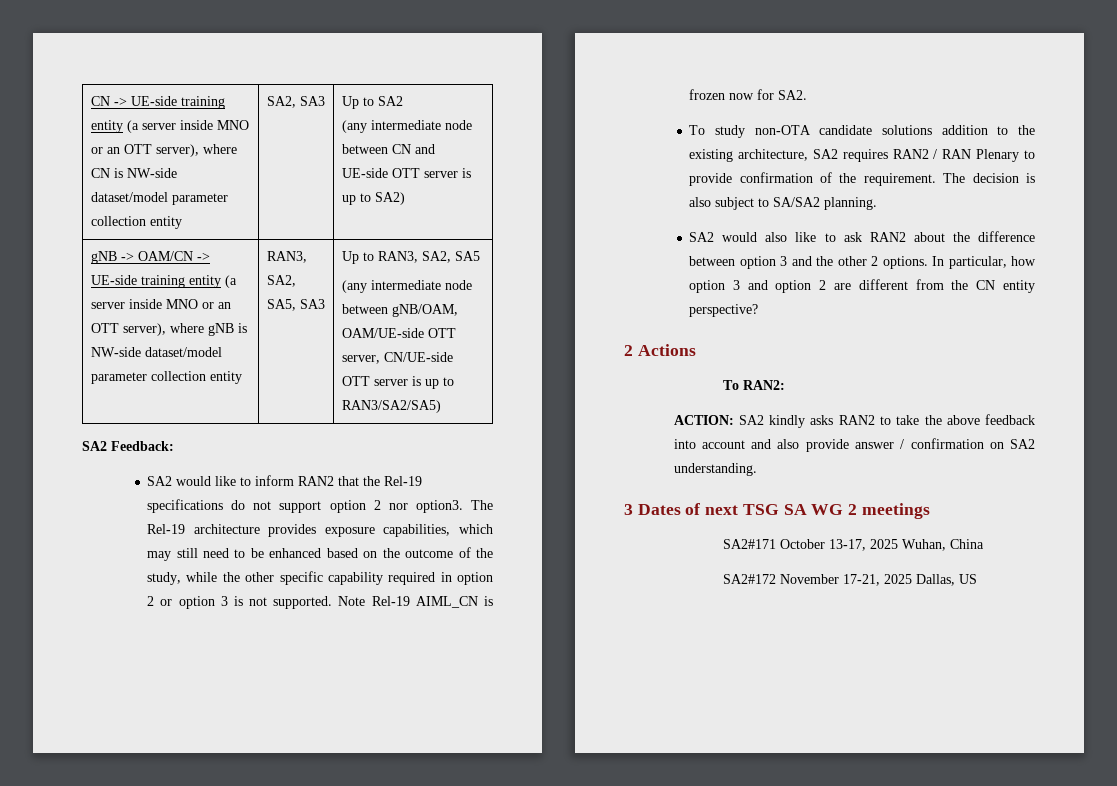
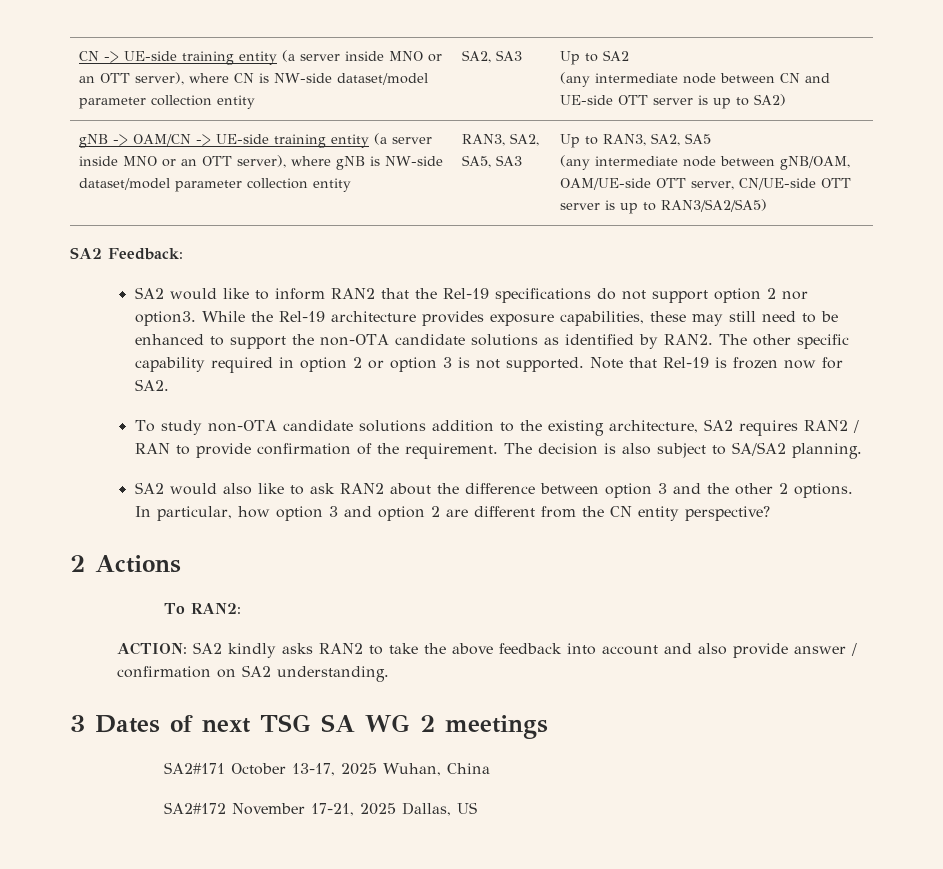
- The Rel-19 architecture provides exposure capabilities, which may still need to be enhanced based on the outcome of the study, while the other specific capability required in option 2 or option 3 is not supported.
+ While the Rel-19 architecture provides exposure capabilities, these may still need to be enhanced to support the non-OTA candidate solutions as identified by RAN2. The other specific capability required in option 2 or option 3 is not supported.
- Note Rel-19 AIML_CN is frozen now for SA2.
+ Note that Rel-19 is frozen now for SA2.
- To study non-OTA candidate solutions addition to the existing architecture, SA2 requires RAN2 / RAN Plenary to provide confirmation of the requirement.
+ To study non-OTA candidate solutions addition to the existing architecture, SA2 requires RAN2 / RAN to provide confirmation of the requirement.

